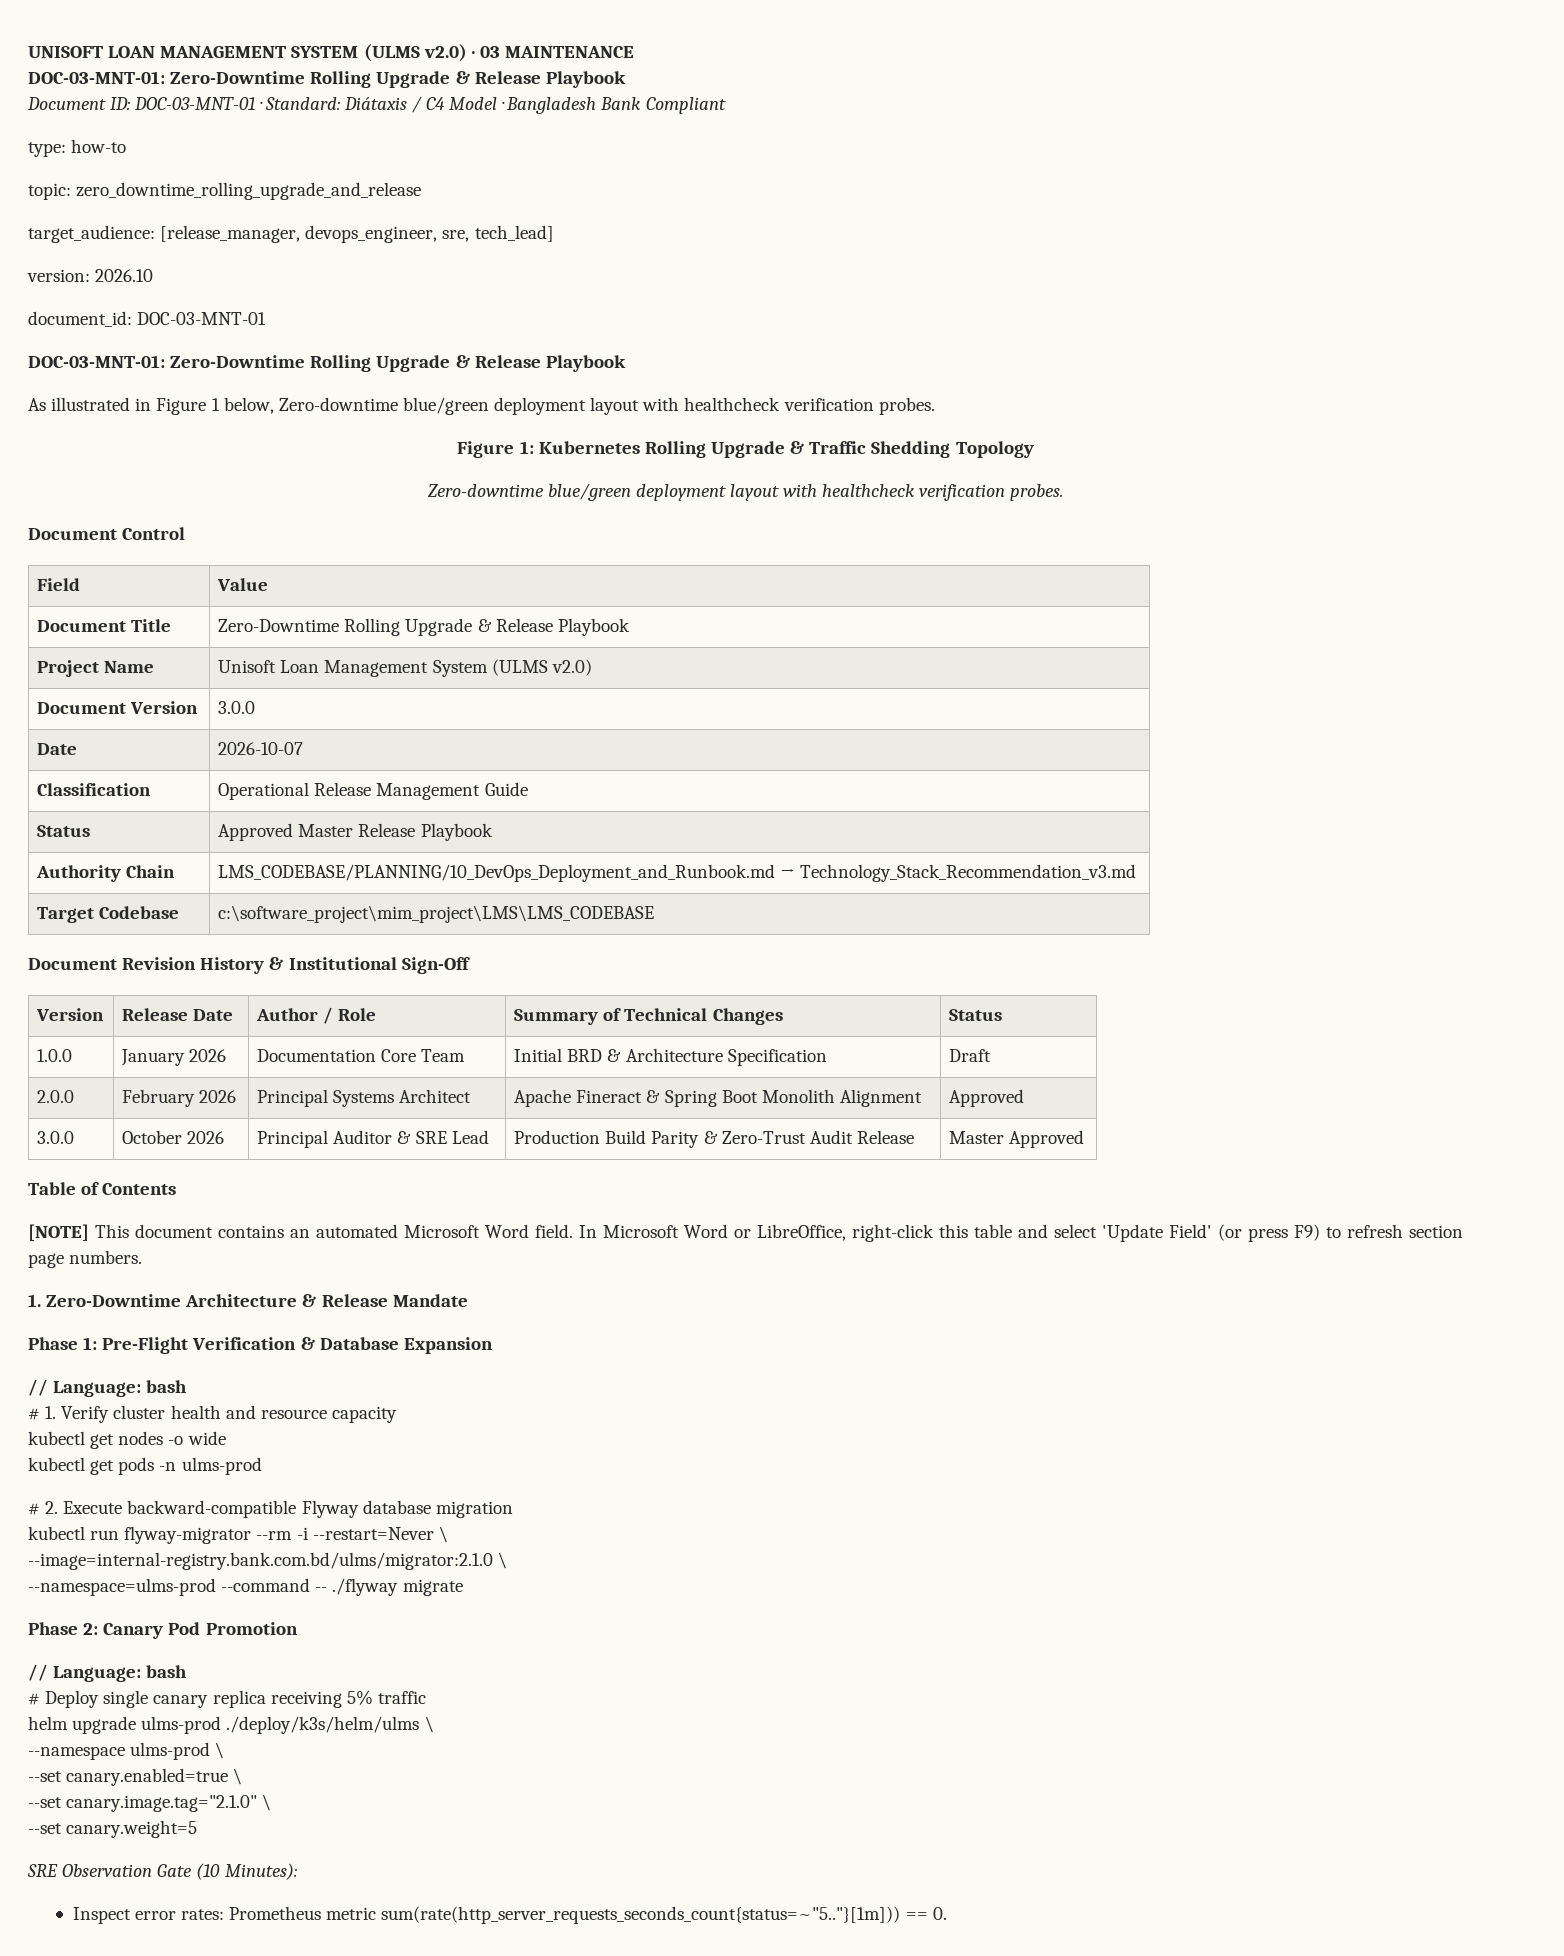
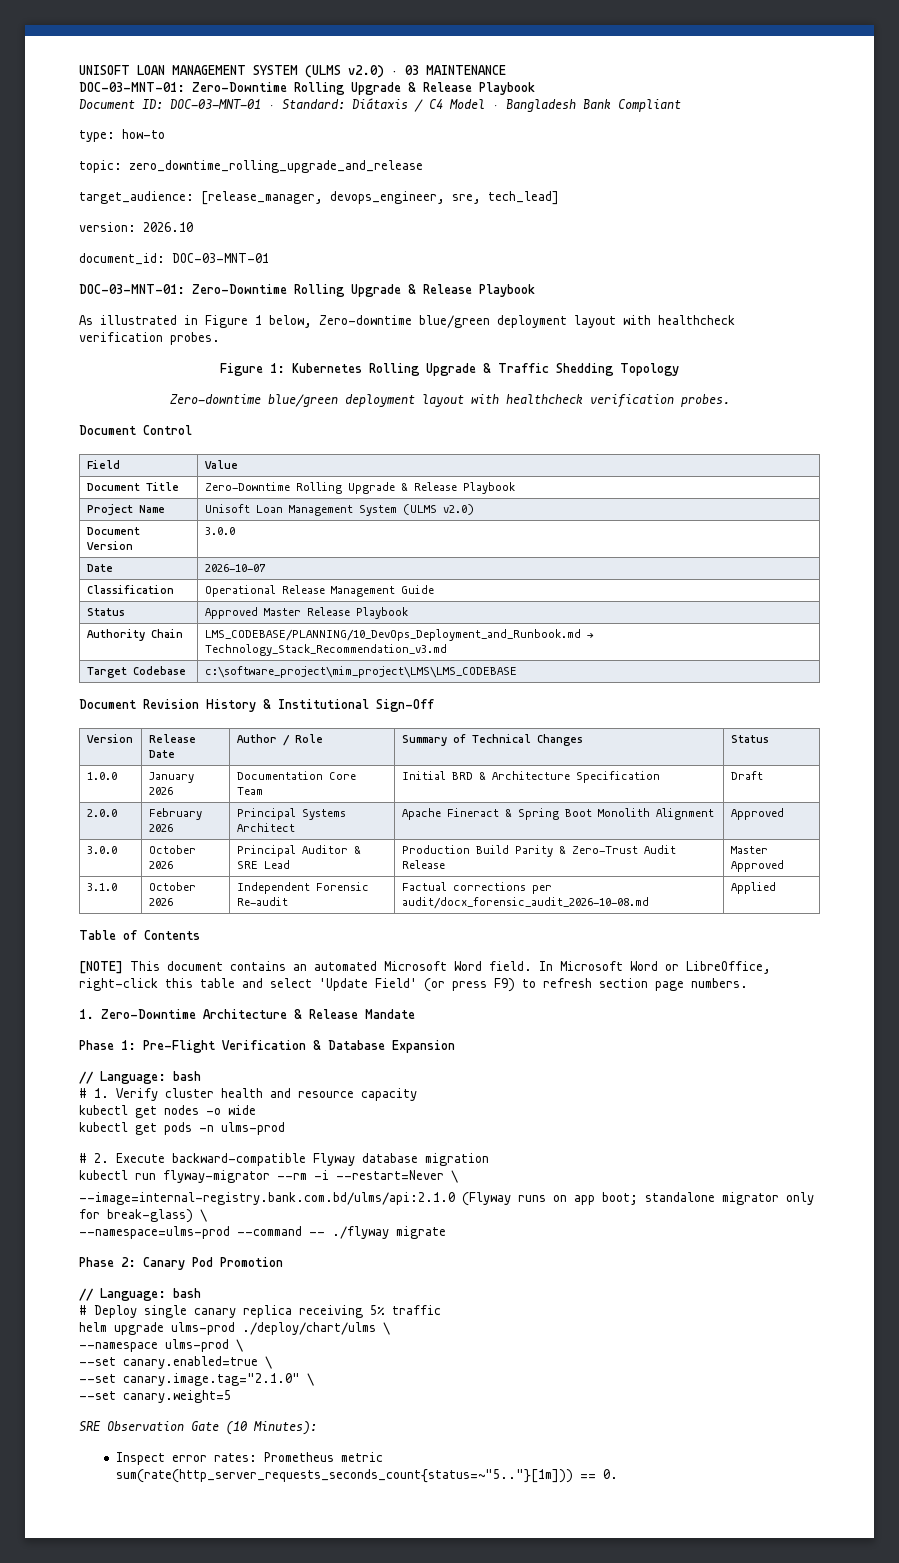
+ 3.1.0 | October 2026 | Independent Forensic Re-audit | Factual corrections per audit/docx_forensic_audit_2026-10-08.md | Applied
- --image=internal-registry.bank.com.bd/ulms/migrator:2.1.0 \
+ --image=internal-registry.bank.com.bd/ulms/api:2.1.0 (Flyway runs on app boot; standalone migrator only for break-glass) \
- helm upgrade ulms-prod ./deploy/k3s/helm/ulms \
+ helm upgrade ulms-prod ./deploy/chart/ulms \

